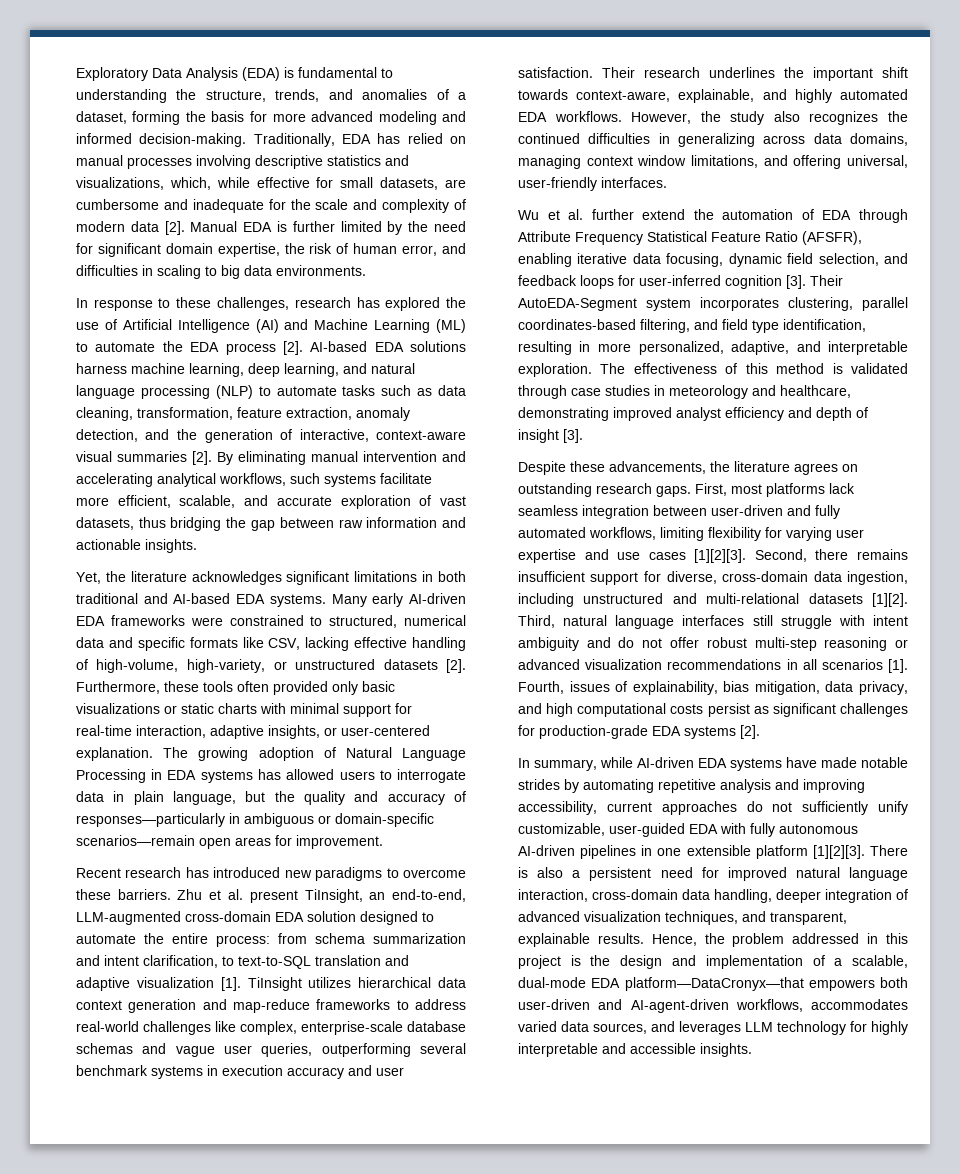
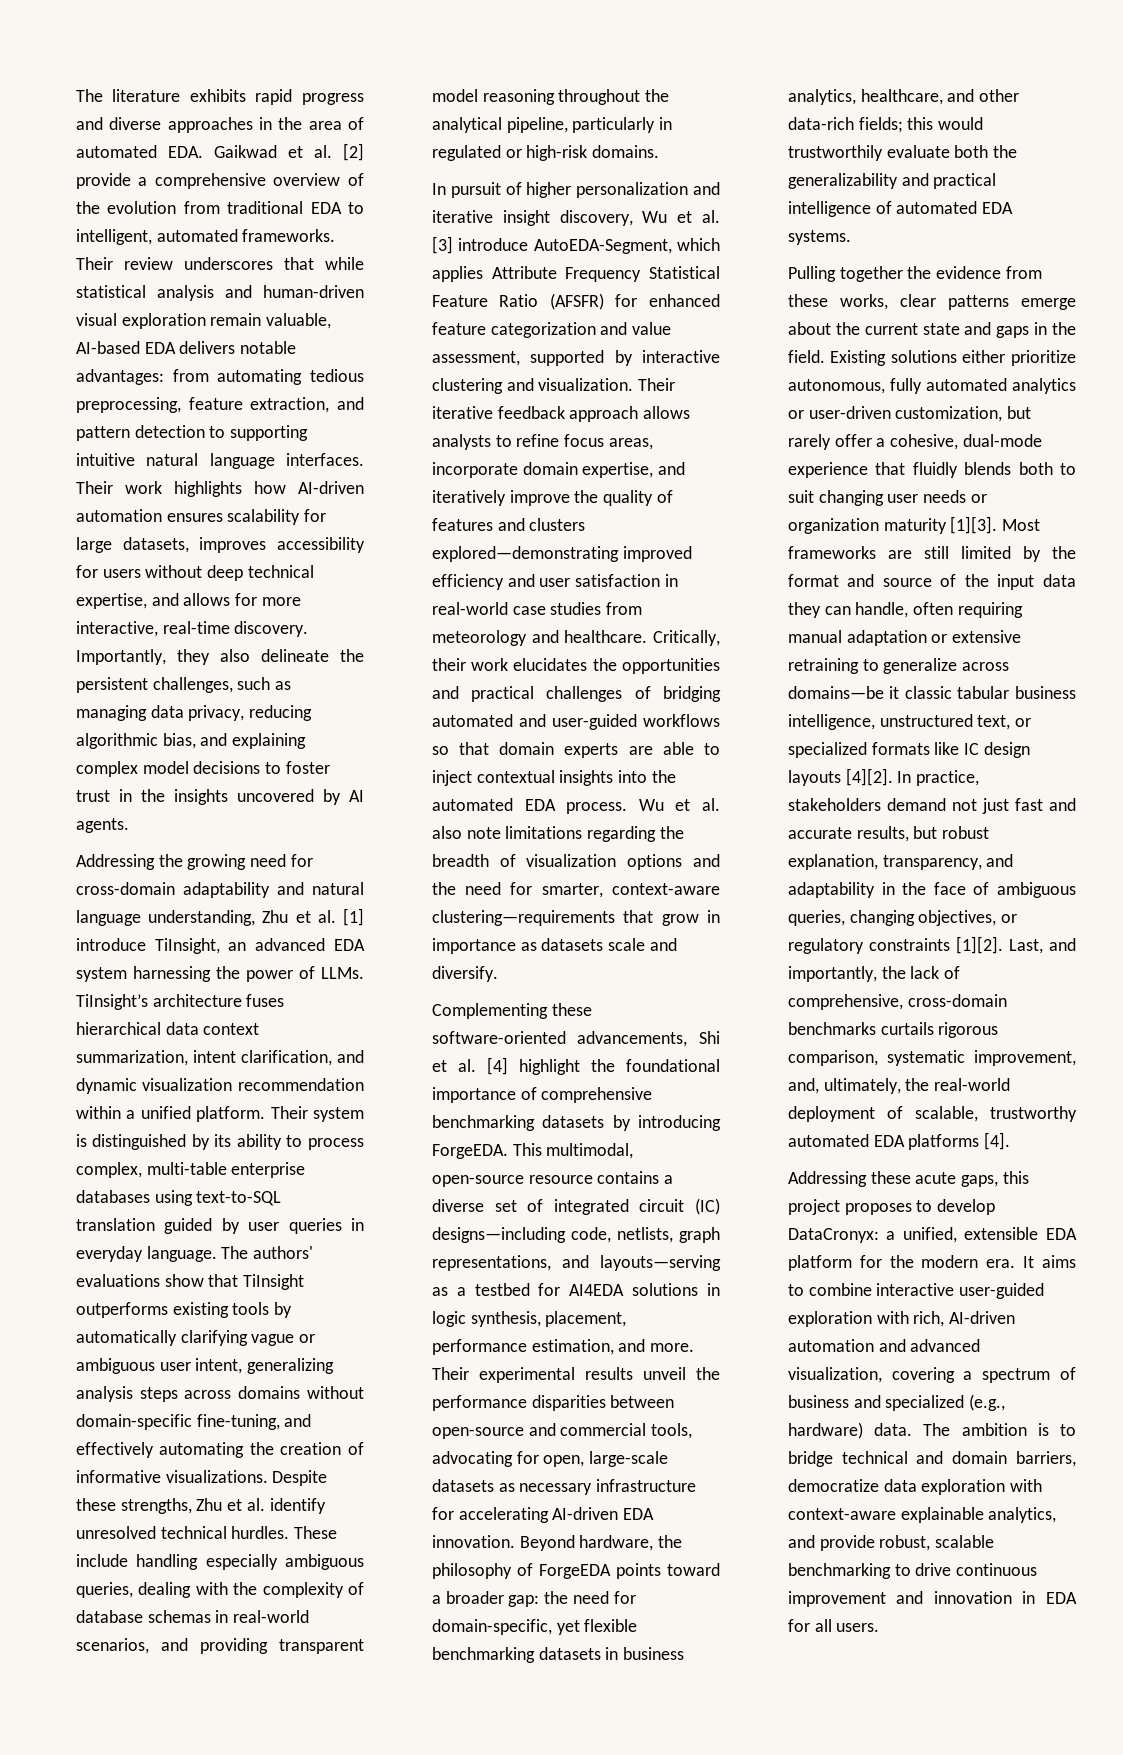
- Exploratory Data Analysis (EDA) is fundamental to understanding the structure, trends, and anomalies of a dataset, forming the basis for more advanced modeling and informed decision-making. Traditionally, EDA has relied on manual processes involving descriptive statistics and visualizations, which, while effective for small datasets, are cumbersome and inadequate for the scale and complexity of modern data [2]. Manual EDA is further limited by the need for significant domain expertise, the risk of human error, and difficulties in scaling to big data environments.
- In response to these challenges, research has explored the use of Artificial Intelligence (AI) and Machine Learning (ML) to automate the EDA process [2]. AI-based EDA solutions harness machine learning, deep learning, and natural language processing (NLP) to automate tasks such as data cleaning, transformation, feature extraction, anomaly detection, and the generation of interactive, context-aware visual summaries [2]. By eliminating manual intervention and accelerating analytical workflows, such systems facilitate more efficient, scalable, and accurate exploration of vast datasets, thus bridging the gap between raw information and actionable insights.
- Yet, the literature acknowledges significant limitations in both traditional and AI-based EDA systems. Many early AI-driven EDA frameworks were constrained to structured, numerical data and specific formats like CSV, lacking effective handling of high-volume, high-variety, or unstructured datasets [2]. Furthermore, these tools often provided only basic visualizations or static charts with minimal support for real-time interaction, adaptive insights, or user-centered explanation. The growing adoption of Natural Language Processing in EDA systems has allowed users to interrogate data in plain language, but the quality and accuracy of responses—particularly in ambiguous or domain-specific scenarios—remain open areas for improvement.
- Recent research has introduced new paradigms to overcome these barriers. Zhu et al. present TiInsight, an end-to-end, LLM-augmented cross-domain EDA solution designed to automate the entire process: from schema summarization and intent clarification, to text-to-SQL translation and adaptive visualization [1]. TiInsight utilizes hierarchical data context generation and map-reduce frameworks to address real-world challenges like complex, enterprise-scale database schemas and vague user queries, outperforming several benchmark systems in execution accuracy and user satisfaction. Their research underlines the important shift towards context-aware, explainable, and highly automated EDA workflows. However, the study also recognizes the continued difficulties in generalizing across data domains, managing context window limitations, and offering universal, user-friendly interfaces.
- Wu et al. further extend the automation of EDA through Attribute Frequency Statistical Feature Ratio (AFSFR), enabling iterative data focusing, dynamic field selection, and feedback loops for user-inferred cognition [3]. Their AutoEDA-Segment system incorporates clustering, parallel coordinates-based filtering, and field type identification, resulting in more personalized, adaptive, and interpretable exploration. The effectiveness of this method is validated through case studies in meteorology and healthcare, demonstrating improved analyst efficiency and depth of insight [3].
- Despite these advancements, the literature agrees on outstanding research gaps. First, most platforms lack seamless integration between user-driven and fully automated workflows, limiting flexibility for varying user expertise and use cases [1][2][3]. Second, there remains insufficient support for diverse, cross-domain data ingestion, including unstructured and multi-relational datasets [1][2]. Third, natural language interfaces still struggle with intent ambiguity and do not offer robust multi-step reasoning or advanced visualization recommendations in all scenarios [1]. Fourth, issues of explainability, bias mitigation, data privacy, and high computational costs persist as significant challenges for production-grade EDA systems [2].
- In summary, while AI-driven EDA systems have made notable strides by automating repetitive analysis and improving accessibility, current approaches do not sufficiently unify customizable, user-guided EDA with fully autonomous AI-driven pipelines in one extensible platform [1][2][3]. There is also a persistent need for improved natural language interaction, cross-domain data handling, deeper integration of advanced visualization techniques, and transparent, explainable results. Hence, the problem addressed in this project is the design and implementation of a scalable, dual-mode EDA platform—DataCronyx—that empowers both user-driven and AI-agent-driven workflows, accommodates varied data sources, and leverages LLM technology for highly interpretable and accessible insights.
+ The literature exhibits rapid progress and diverse approaches in the area of automated EDA. Gaikwad et al. [2] provide a comprehensive overview of the evolution from traditional EDA to intelligent, automated frameworks. Their review underscores that while statistical analysis and human-driven visual exploration remain valuable, AI-based EDA delivers notable advantages: from automating tedious preprocessing, feature extraction, and pattern detection to supporting intuitive natural language interfaces. Their work highlights how AI-driven automation ensures scalability for large datasets, improves accessibility for users without deep technical expertise, and allows for more interactive, real-time discovery. Importantly, they also delineate the persistent challenges, such as managing data privacy, reducing algorithmic bias, and explaining complex model decisions to foster trust in the insights uncovered by AI agents.
+ Addressing the growing need for cross-domain adaptability and natural language understanding, Zhu et al. [1] introduce TiInsight, an advanced EDA system harnessing the power of LLMs. TiInsight’s architecture fuses hierarchical data context summarization, intent clarification, and dynamic visualization recommendation within a unified platform. Their system is distinguished by its ability to process complex, multi-table enterprise databases using text-to-SQL translation guided by user queries in everyday language. The authors' evaluations show that TiInsight outperforms existing tools by automatically clarifying vague or ambiguous user intent, generalizing analysis steps across domains without domain-specific fine-tuning, and effectively automating the creation of informative visualizations. Despite these strengths, Zhu et al. identify unresolved technical hurdles. These include handling especially ambiguous queries, dealing with the complexity of database schemas in real-world scenarios, and providing transparent model reasoning throughout the analytical pipeline, particularly in regulated or high-risk domains.
+ In pursuit of higher personalization and iterative insight discovery, Wu et al. [3] introduce AutoEDA-Segment, which applies Attribute Frequency Statistical Feature Ratio (AFSFR) for enhanced feature categorization and value assessment, supported by interactive clustering and visualization. Their iterative feedback approach allows analysts to refine focus areas, incorporate domain expertise, and iteratively improve the quality of features and clusters explored—demonstrating improved efficiency and user satisfaction in real-world case studies from meteorology and healthcare. Critically, their work elucidates the opportunities and practical challenges of bridging automated and user-guided workflows so that domain experts are able to inject contextual insights into the automated EDA process. Wu et al. also note limitations regarding the breadth of visualization options and the need for smarter, context-aware clustering—requirements that grow in importance as datasets scale and diversify.
+ Complementing these software-oriented advancements, Shi et al. [4] highlight the foundational importance of comprehensive benchmarking datasets by introducing ForgeEDA. This multimodal, open-source resource contains a diverse set of integrated circuit (IC) designs—including code, netlists, graph representations, and layouts—serving as a testbed for AI4EDA solutions in logic synthesis, placement, performance estimation, and more. Their experimental results unveil the performance disparities between open-source and commercial tools, advocating for open, large-scale datasets as necessary infrastructure for accelerating AI-driven EDA innovation. Beyond hardware, the philosophy of ForgeEDA points toward a broader gap: the need for domain-specific, yet flexible benchmarking datasets in business analytics, healthcare, and other data-rich fields; this would trustworthily evaluate both the generalizability and practical intelligence of automated EDA systems.
+ Pulling together the evidence from these works, clear patterns emerge about the current state and gaps in the field. Existing solutions either prioritize autonomous, fully automated analytics or user-driven customization, but rarely offer a cohesive, dual-mode experience that fluidly blends both to suit changing user needs or organization maturity [1][3]. Most frameworks are still limited by the format and source of the input data they can handle, often requiring manual adaptation or extensive retraining to generalize across domains—be it classic tabular business intelligence, unstructured text, or specialized formats like IC design layouts [4][2]. In practice, stakeholders demand not just fast and accurate results, but robust explanation, transparency, and adaptability in the face of ambiguous queries, changing objectives, or regulatory constraints [1][2]. Last, and importantly, the lack of comprehensive, cross-domain benchmarks curtails rigorous comparison, systematic improvement, and, ultimately, the real-world deployment of scalable, trustworthy automated EDA platforms [4].
+ Addressing these acute gaps, this project proposes to develop DataCronyx: a unified, extensible EDA platform for the modern era. It aims to combine interactive user-guided exploration with rich, AI-driven automation and advanced visualization, covering a spectrum of business and specialized (e.g., hardware) data. The ambition is to bridge technical and domain barriers, democratize data exploration with context-aware explainable analytics, and provide robust, scalable benchmarking to drive continuous improvement and innovation in EDA for all users.

